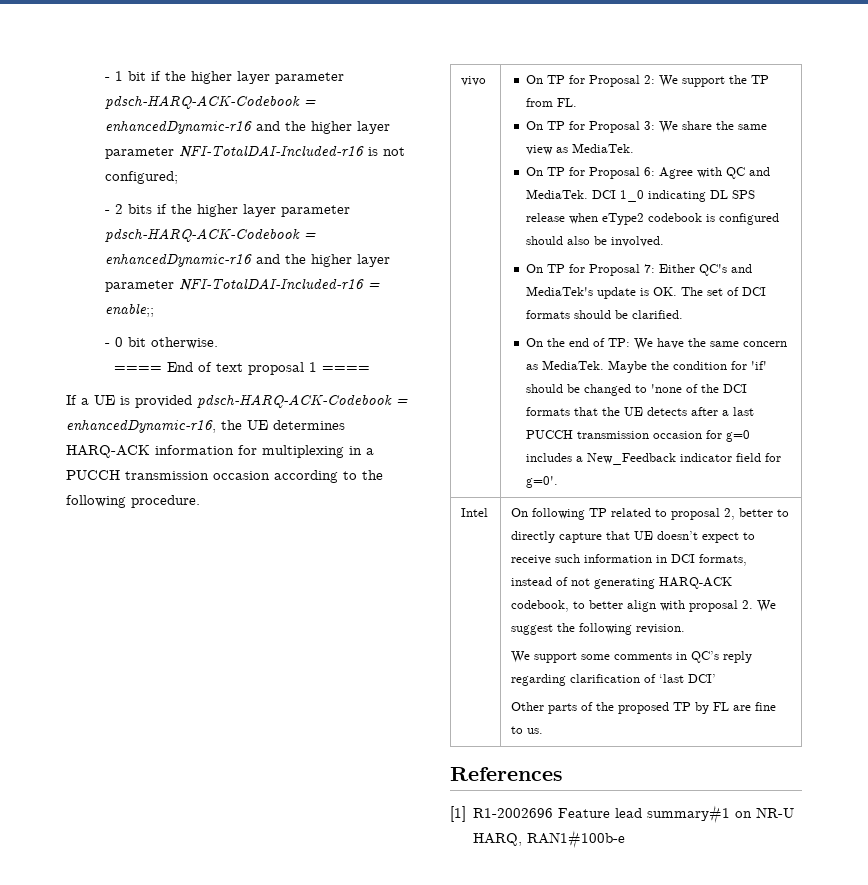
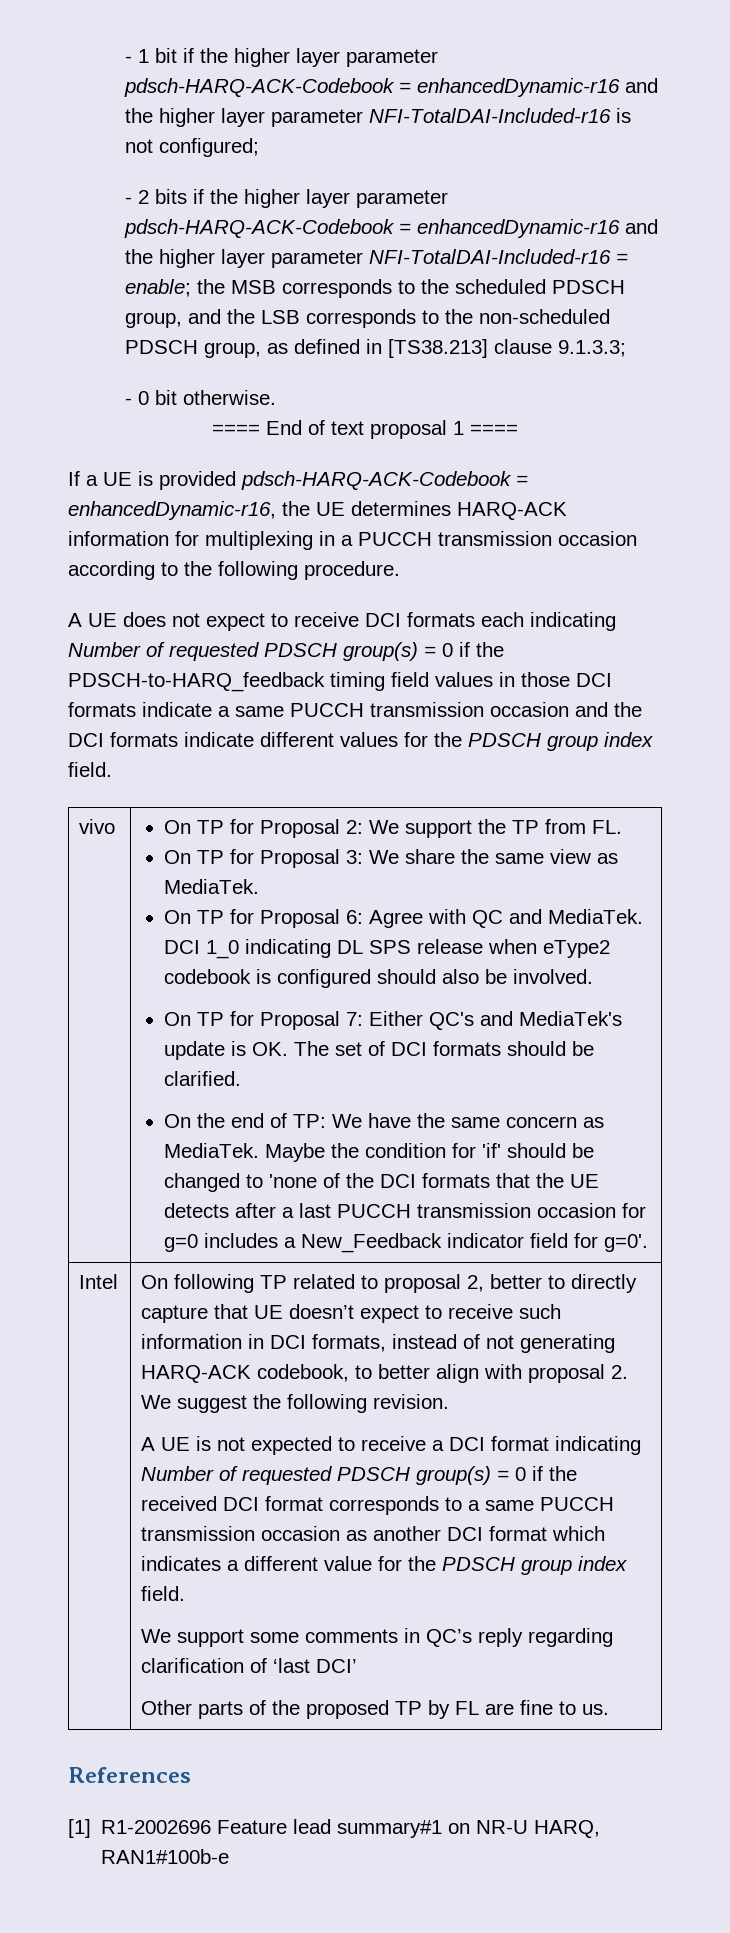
- - 2 bits if the higher layer parameter pdsch-HARQ-ACK-Codebook = enhancedDynamic-r16 and the higher layer parameter NFI-TotalDAI-Included-r16 = enable;;
+ - 2 bits if the higher layer parameter pdsch-HARQ-ACK-Codebook = enhancedDynamic-r16 and the higher layer parameter NFI-TotalDAI-Included-r16 = enable; the MSB corresponds to the scheduled PDSCH group, and the LSB corresponds to the non-scheduled PDSCH group, as defined in [TS38.213] clause 9.1.3.3;
+ A UE does not expect to receive DCI formats each indicating Number of requested PDSCH group(s) = 0 if the PDSCH-to-HARQ_feedback timing field values in those DCI formats indicate a same PUCCH transmission occasion and the DCI formats indicate different values for the PDSCH group index field.
+ A UE is not expected to receive a DCI format indicating Number of requested PDSCH group(s) = 0 if the received DCI format corresponds to a same PUCCH transmission occasion as another DCI format which indicates a different value for the PDSCH group index field.

